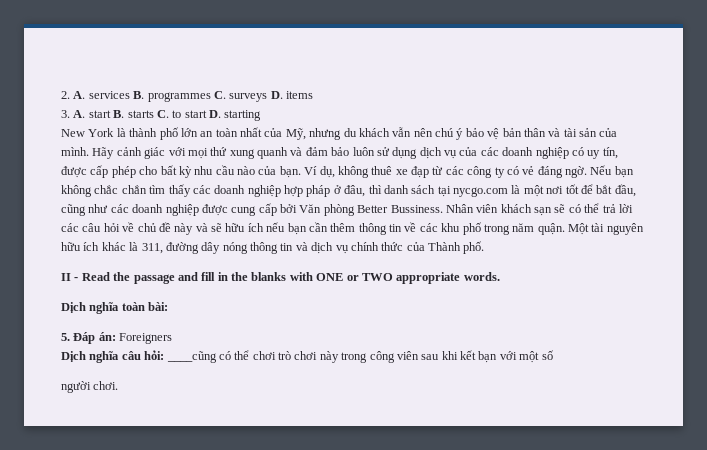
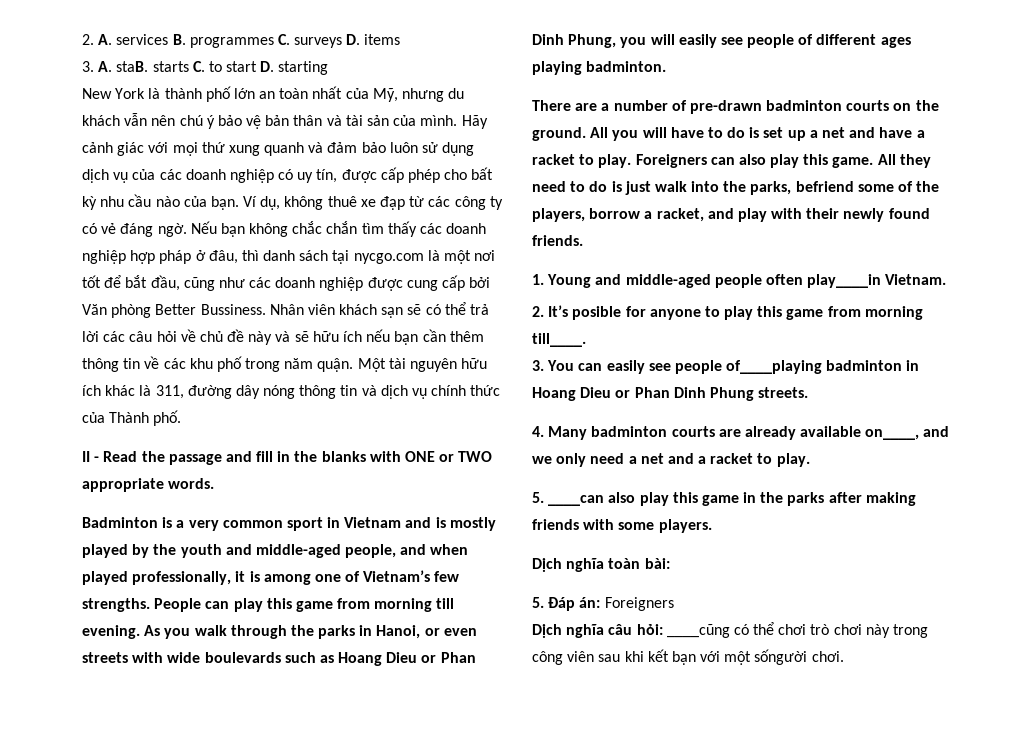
- 3. A. start B. starts C. to start D. starting
+ 3. A. staB. starts C. to start D. starting
+ Badminton is a very common sport in Vietnam and is mostly played by the youth and middle-aged people, and when played professionally, it is among one of Vietnam’s few strengths. People can play this game from morning till evening. As you walk through the parks in Hanoi, or even streets with wide boulevards such as Hoang Dieu or Phan Dinh Phung, you will easily see people of different ages playing badminton.
+ There are a number of pre-drawn badminton courts on the ground. All you will have to do is set up a net and have a racket to play. Foreigners can also play this game. All they need to do is just walk into the parks, befriend some of the players, borrow a racket, and play with their newly found friends.
+ 1. Young and middle-aged people often play____in Vietnam.
+ 2. It’s posible for anyone to play this game from morning till____.
+ 3. You can easily see people of____playing badminton in Hoang Dieu or Phan Dinh Phung streets.
+ 4. Many badminton courts are already available on____, and we only need a net and a racket to play.
+ 5. ____can also play this game in the parks after making friends with some players.
- Dịch nghĩa câu hỏi: ____cũng có thể chơi trò chơi này trong công viên sau khi kết bạn với một số
- người chơi.
+ Dịch nghĩa câu hỏi: ____cũng có thể chơi trò chơi này trong công viên sau khi kết bạn với một sốngười chơi.

